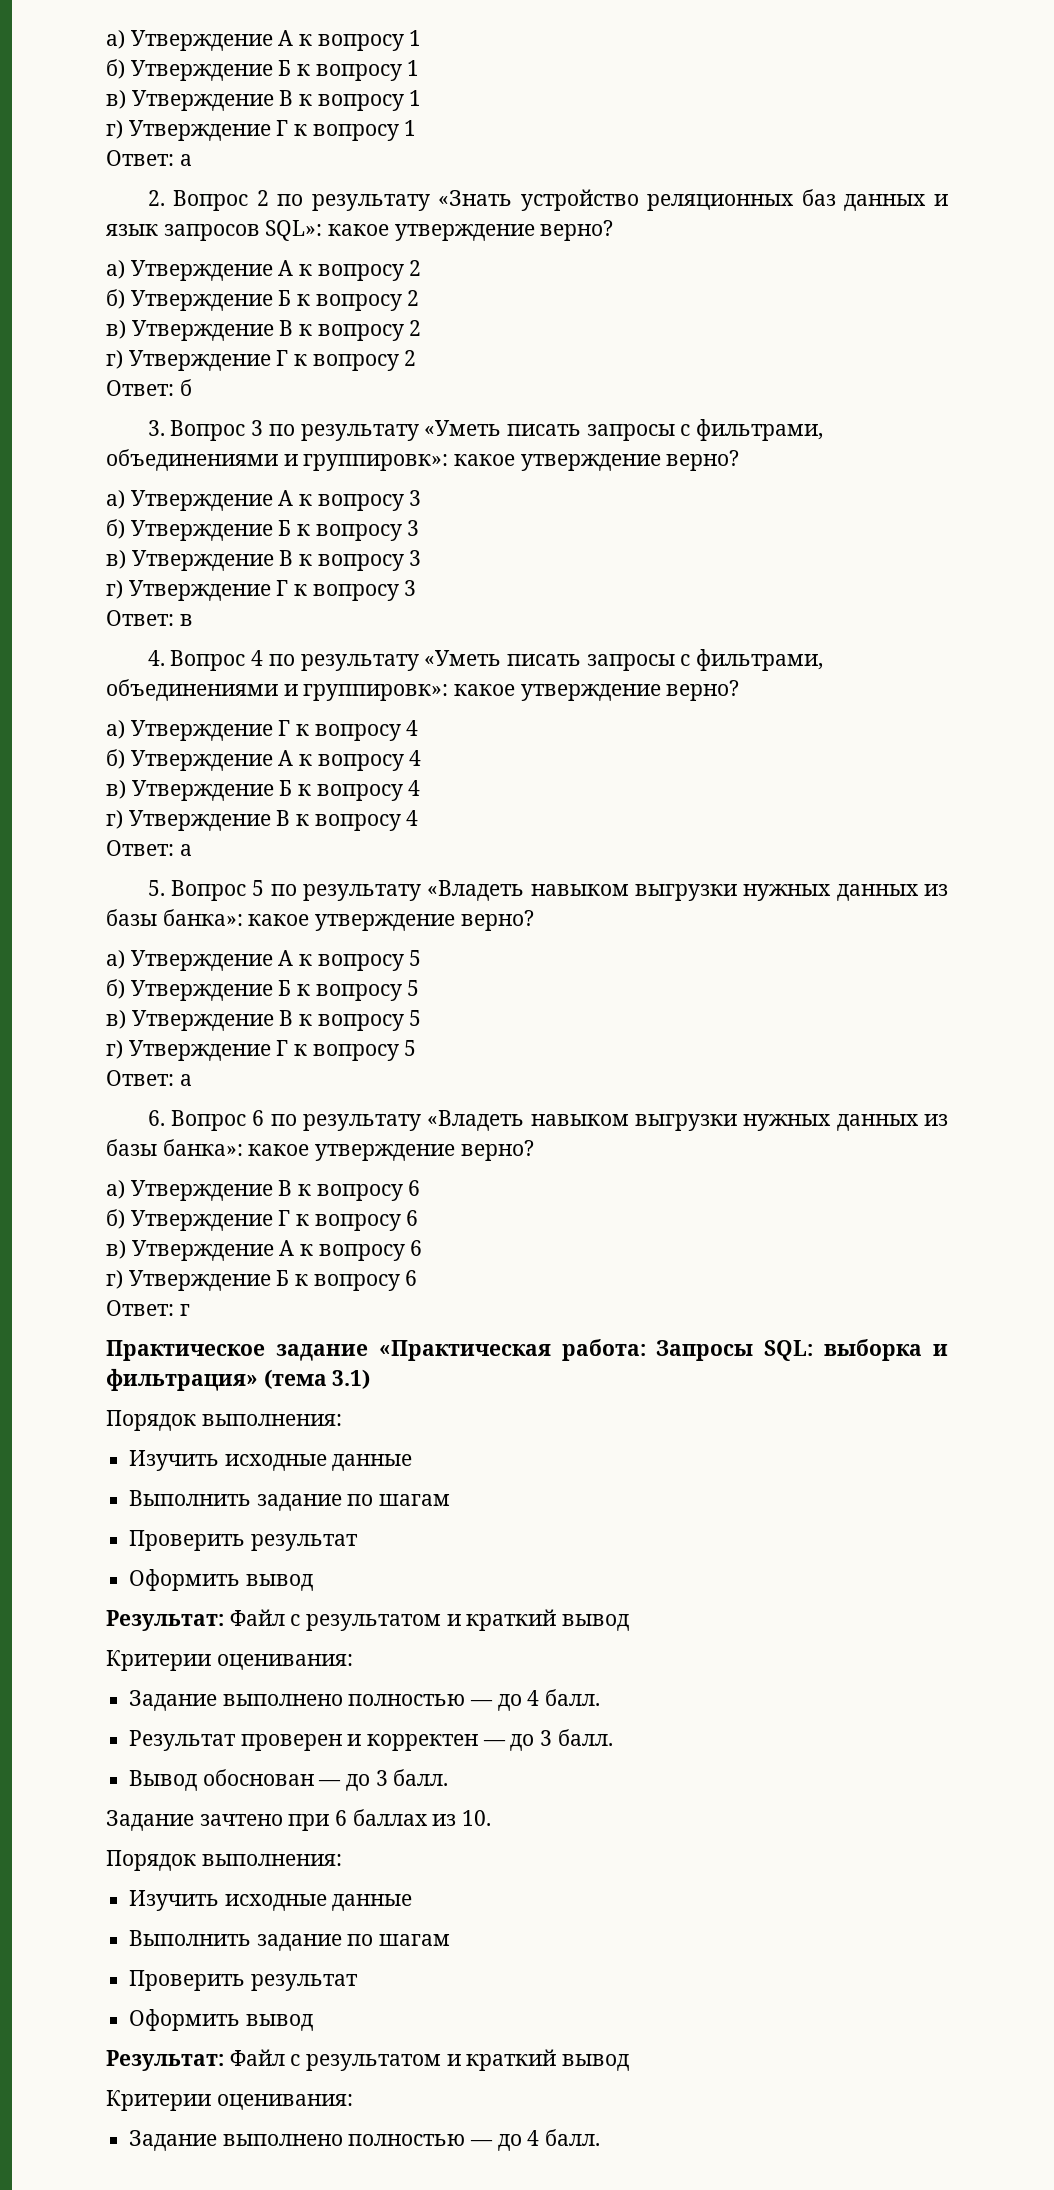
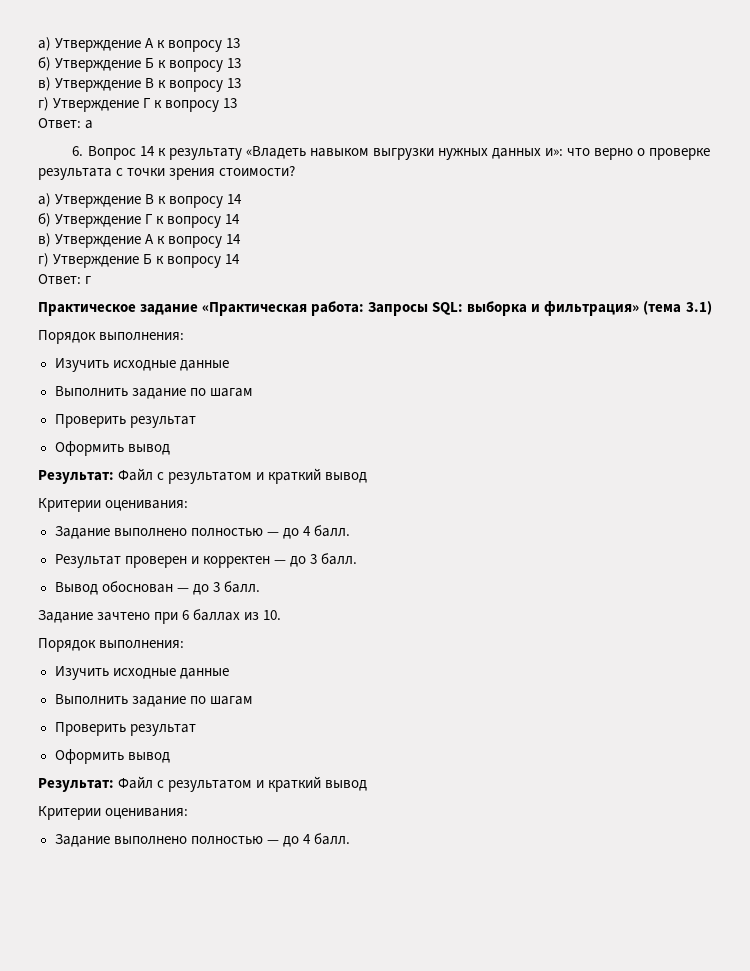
- а) Утверждение А к вопросу 1
- б) Утверждение Б к вопросу 1
- в) Утверждение В к вопросу 1
- г) Утверждение Г к вопросу 1
+ а) Утверждение А к вопросу 13
+ б) Утверждение Б к вопросу 13
+ в) Утверждение В к вопросу 13
+ г) Утверждение Г к вопросу 13
  Ответ: а
- 2. Вопрос 2 по результату «Знать устройство реляционных баз данных и язык запросов SQL»: какое утверждение верно?
- а) Утверждение А к вопросу 2
- б) Утверждение Б к вопросу 2
- в) Утверждение В к вопросу 2
- г) Утверждение Г к вопросу 2
- Ответ: б
- 3. Вопрос 3 по результату «Уметь писать запросы с фильтрами, объединениями и группировк»: какое утверждение верно?
- а) Утверждение А к вопросу 3
- б) Утверждение Б к вопросу 3
- в) Утверждение В к вопросу 3
- г) Утверждение Г к вопросу 3
- Ответ: в
- 4. Вопрос 4 по результату «Уметь писать запросы с фильтрами, объединениями и группировк»: какое утверждение верно?
- а) Утверждение Г к вопросу 4
- б) Утверждение А к вопросу 4
- в) Утверждение Б к вопросу 4
- г) Утверждение В к вопросу 4
- Ответ: а
- 5. Вопрос 5 по результату «Владеть навыком выгрузки нужных данных из базы банка»: какое утверждение верно?
- а) Утверждение А к вопросу 5
- б) Утверждение Б к вопросу 5
- в) Утверждение В к вопросу 5
- г) Утверждение Г к вопросу 5
- Ответ: а
- 6. Вопрос 6 по результату «Владеть навыком выгрузки нужных данных из базы банка»: какое утверждение верно?
+ 6. Вопрос 14 к результату «Владеть навыком выгрузки нужных данных и»: что верно о проверке результата с точки зрения стоимости?
- а) Утверждение В к вопросу 6
+ а) Утверждение В к вопросу 14
- б) Утверждение Г к вопросу 6
+ б) Утверждение Г к вопросу 14
- в) Утверждение А к вопросу 6
+ в) Утверждение А к вопросу 14
- г) Утверждение Б к вопросу 6
+ г) Утверждение Б к вопросу 14

